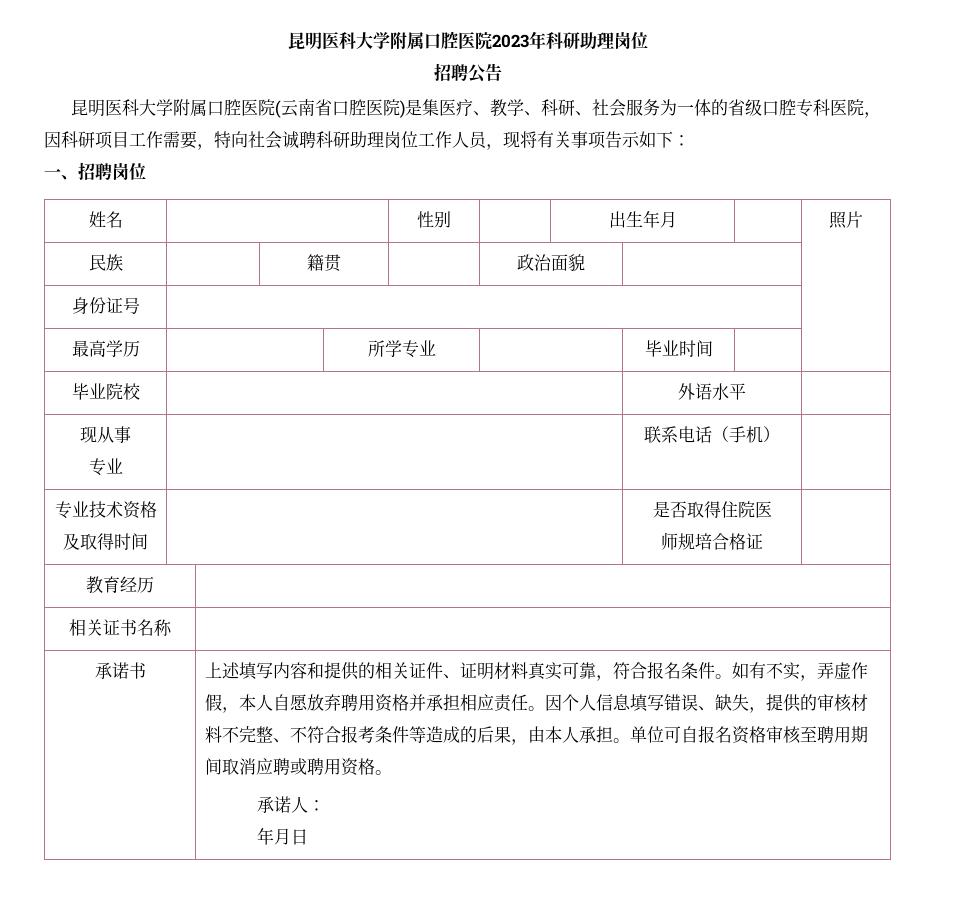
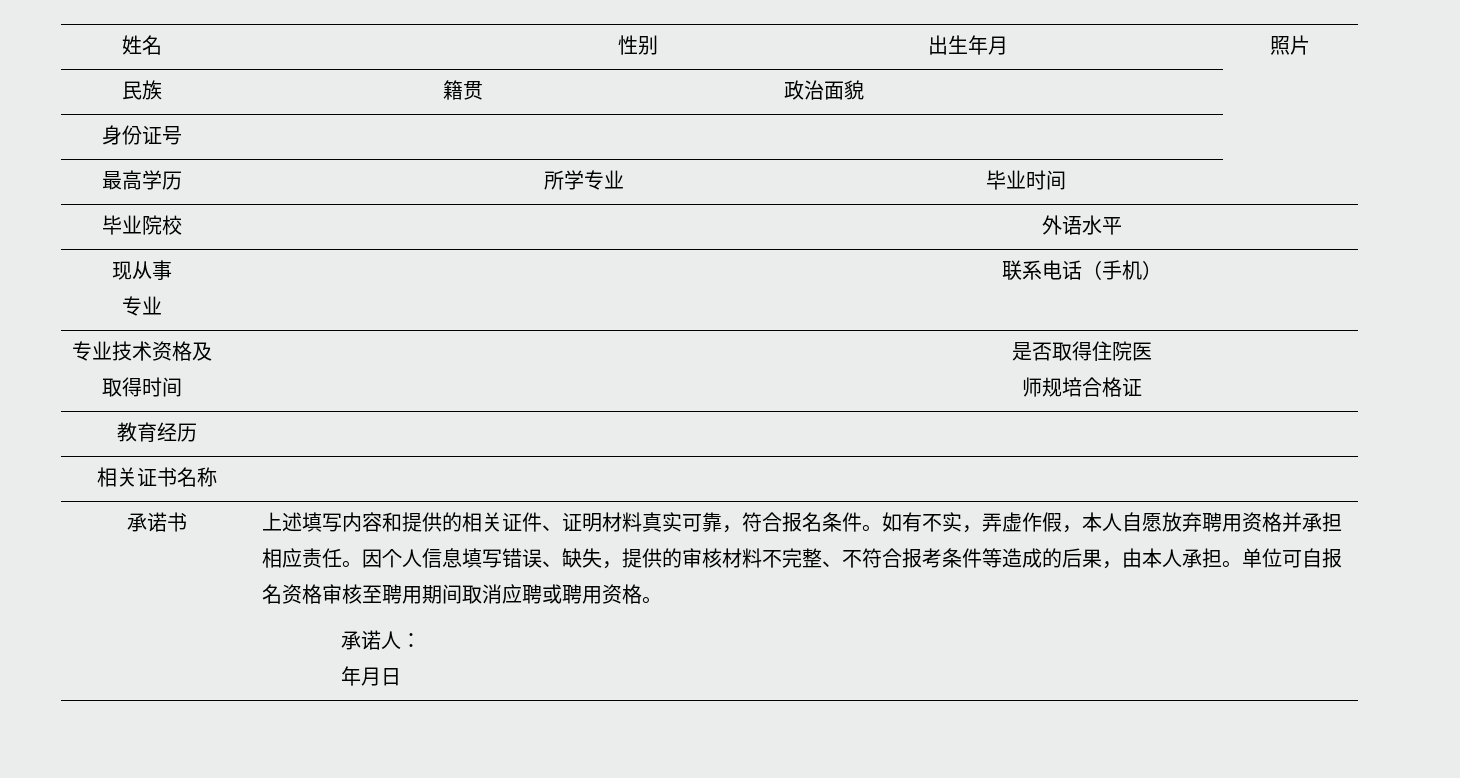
- 昆明医科大学附属口腔医院2023年科研助理岗位
- 招聘公告
- 昆明医科大学附属口腔医院(云南省口腔医院)是集医疗、教学、科研、社会服务为一体的省级口腔专科医院，因科研项目工作需要，特向社会诚聘科研助理岗位工作人员，现将有关事项告示如下：
- 一、招聘岗位

